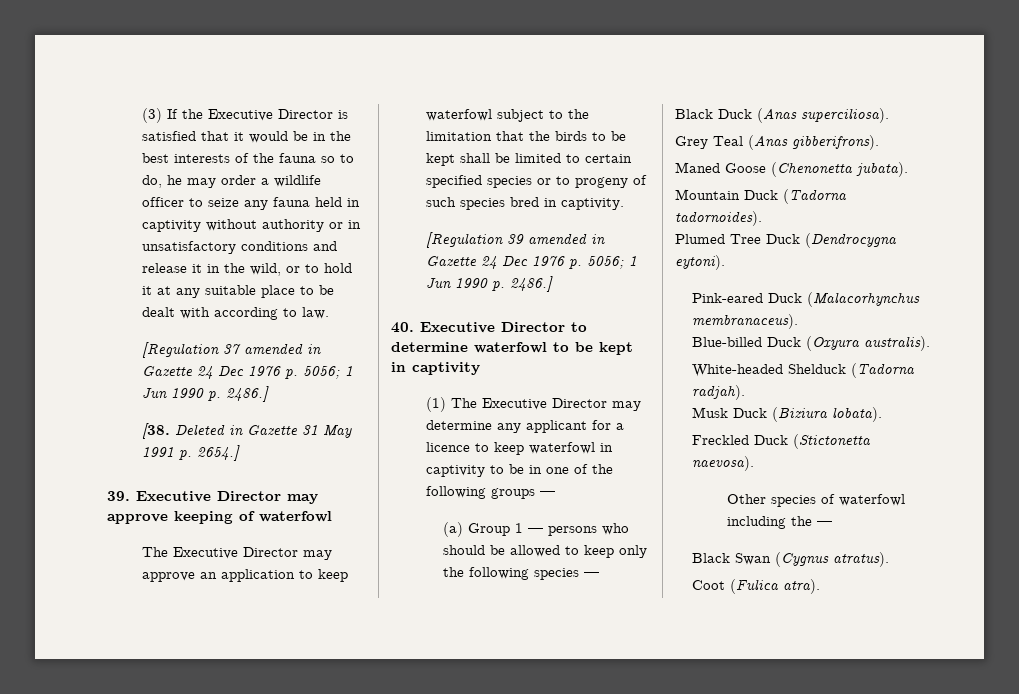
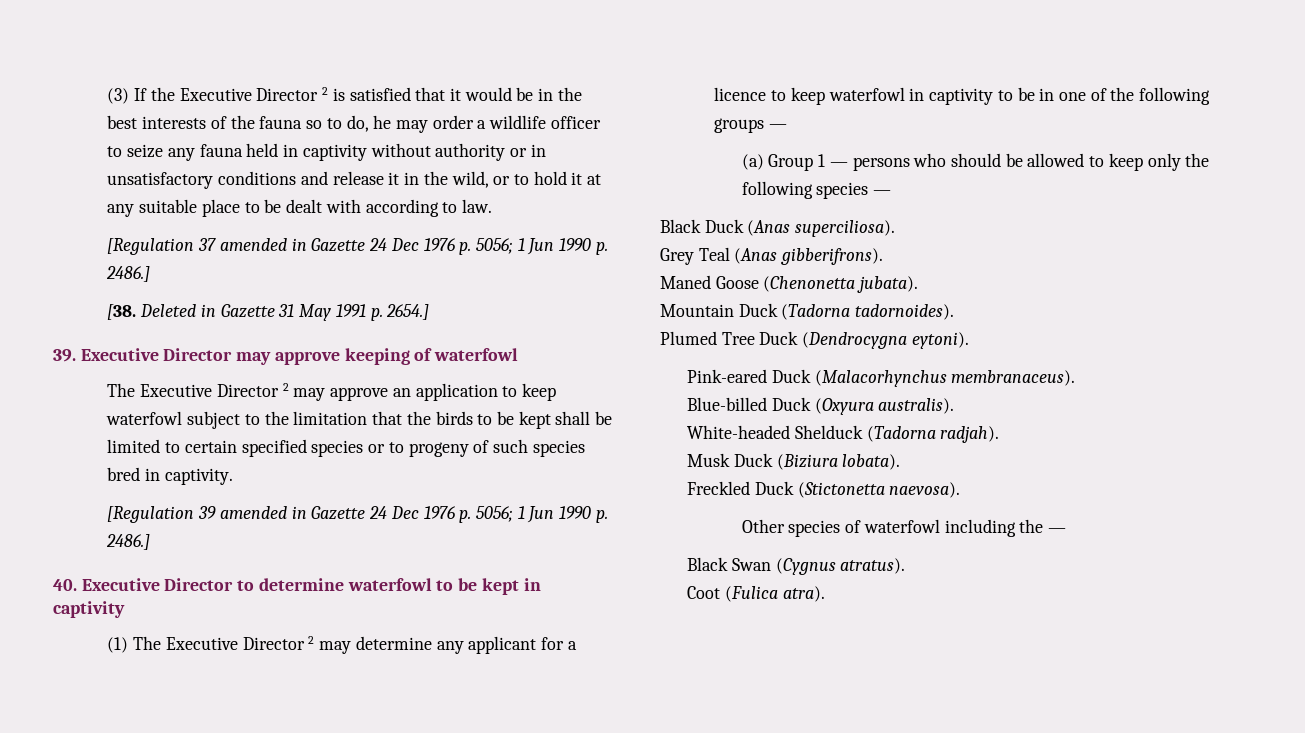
- (3) If the Executive Director is satisfied that it would be in the best interests of the fauna so to do, he may order a wildlife officer to seize any fauna held in captivity without authority or in unsatisfactory conditions and release it in the wild, or to hold it at any suitable place to be dealt with according to law.
+ (3) If the Executive Director 2 is satisfied that it would be in the best interests of the fauna so to do, he may order a wildlife officer to seize any fauna held in captivity without authority or in unsatisfactory conditions and release it in the wild, or to hold it at any suitable place to be dealt with according to law.
- The Executive Director may approve an application to keep waterfowl subject to the limitation that the birds to be kept shall be limited to certain specified species or to progeny of such species bred in captivity.
+ The Executive Director 2 may approve an application to keep waterfowl subject to the limitation that the birds to be kept shall be limited to certain specified species or to progeny of such species bred in captivity.
- (1) The Executive Director may determine any applicant for a licence to keep waterfowl in captivity to be in one of the following groups —
+ (1) The Executive Director 2 may determine any applicant for a licence to keep waterfowl in captivity to be in one of the following groups —

